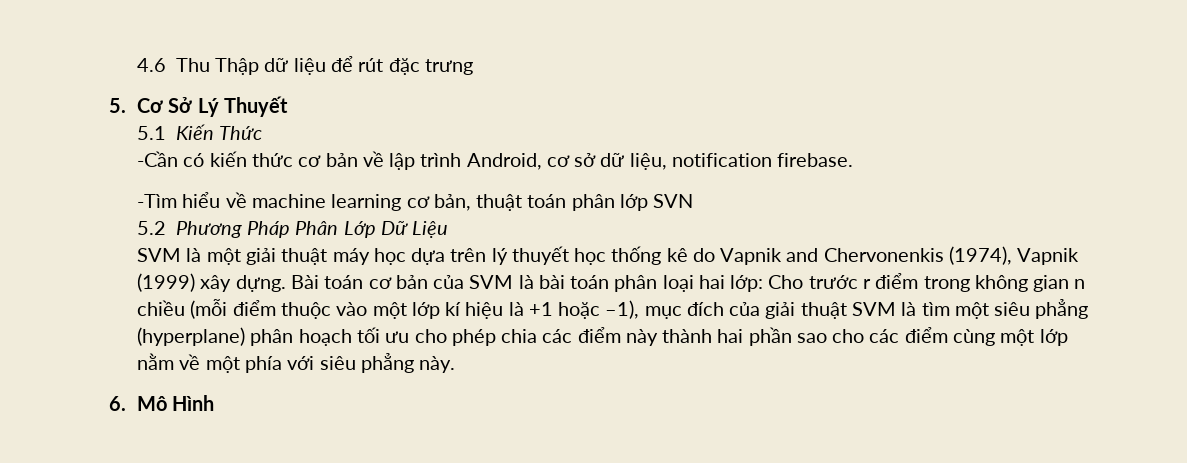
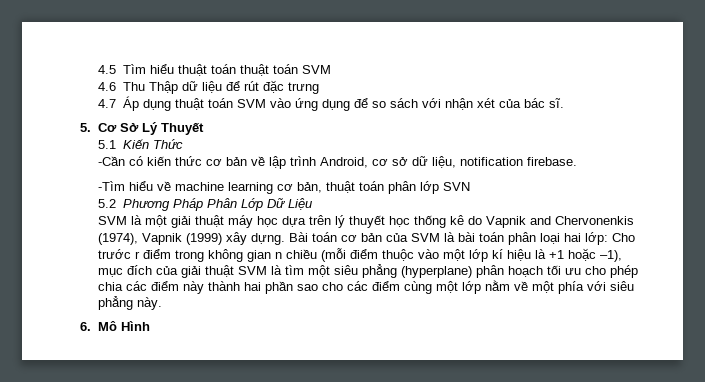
+ 4.5 Tìm hiểu thuật toán thuật toán SVM
+ 4.7 Áp dụng thuật toán SVM vào ứng dụng để so sách với nhận xét của bác sĩ.

